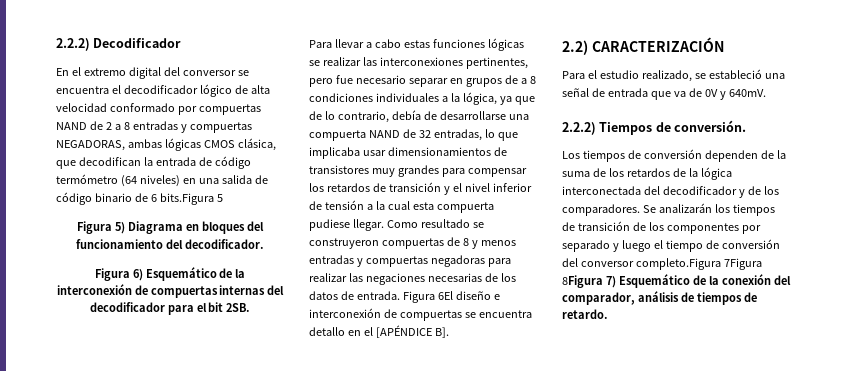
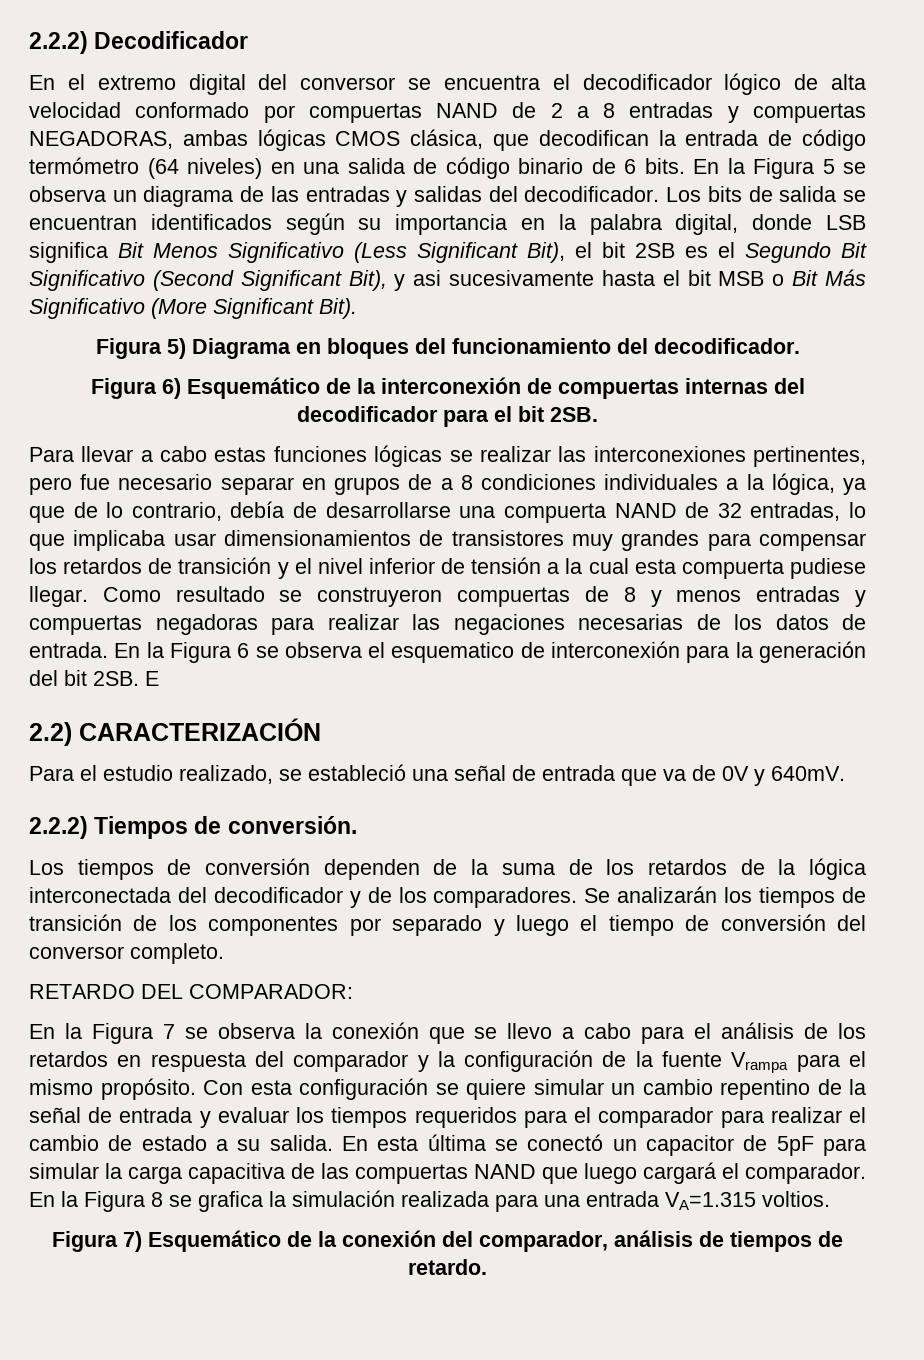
- En el extremo digital del conversor se encuentra el decodificador lógico de alta velocidad conformado por compuertas NAND de 2 a 8 entradas y compuertas NEGADORAS, ambas lógicas CMOS clásica, que decodifican la entrada de código termómetro (64 niveles) en una salida de código binario de 6 bits.Figura 5
+ En el extremo digital del conversor se encuentra el decodificador lógico de alta velocidad conformado por compuertas NAND de 2 a 8 entradas y compuertas NEGADORAS, ambas lógicas CMOS clásica, que decodifican la entrada de código termómetro (64 niveles) en una salida de código binario de 6 bits. En la Figura 5 se observa un diagrama de las entradas y salidas del decodificador. Los bits de salida se encuentran identificados según su importancia en la palabra digital, donde LSB significa Bit Menos Significativo (Less Significant Bit), el bit 2SB es el Segundo Bit Significativo (Second Significant Bit), y asi sucesivamente hasta el bit MSB o Bit Más Significativo (More Significant Bit).
- Figura 6El diseño e interconexión de compuertas se encuentra detallo en el [APÉNDICE B].
+ En la Figura 6 se observa el esquematico de interconexión para la generación del bit 2SB. E
- Se analizarán los tiempos de transición de los componentes por separado y luego el tiempo de conversión del conversor completo.Figura 7Figura 8Figura 7) Esquemático de la conexión del comparador, análisis de tiempos de retardo.
+ Se analizarán los tiempos de transición de los componentes por separado y luego el tiempo de conversión del conversor completo.
+ RETARDO DEL COMPARADOR:
+ En la Figura 7 se observa la conexión que se llevo a cabo para el análisis de los retardos en respuesta del comparador y la configuración de la fuente Vrampa para el mismo propósito. Con esta configuración se quiere simular un cambio repentino de la señal de entrada y evaluar los tiempos requeridos para el comparador para realizar el cambio de estado a su salida. En esta última se conectó un capacitor de 5pF para simular la carga capacitiva de las compuertas NAND que luego cargará el comparador. En la Figura 8 se grafica la simulación realizada para una entrada VA=1.315 voltios.
+ Figura 7) Esquemático de la conexión del comparador, análisis de tiempos de retardo.

